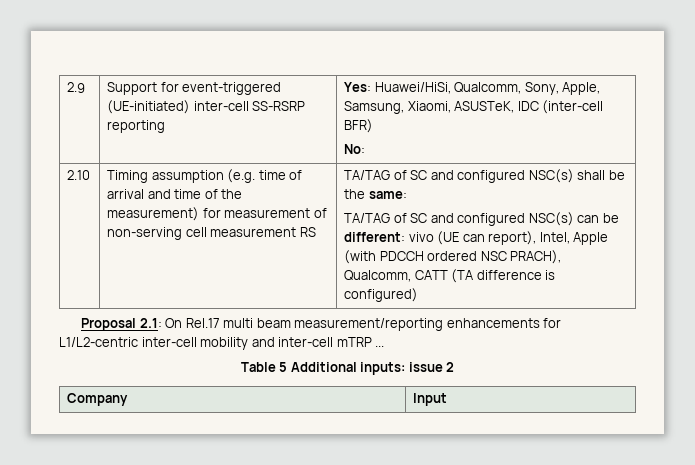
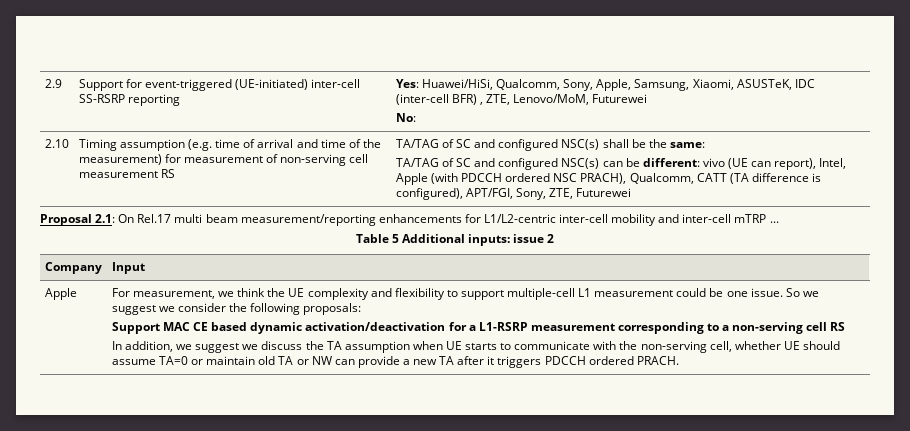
- 2.9 | Support for event-triggered (UE-initiated) inter-cell SS-RSRP reporting | Yes: Huawei/HiSi, Qualcomm, Sony, Apple, Samsung, Xiaomi, ASUSTeK, IDC (inter-cell BFR)
+ 2.9 | Support for event-triggered (UE-initiated) inter-cell SS-RSRP reporting | Yes: Huawei/HiSi, Qualcomm, Sony, Apple, Samsung, Xiaomi, ASUSTeK, IDC (inter-cell BFR) , ZTE, Lenovo/MoM, Futurewei
- TA/TAG of SC and configured NSC(s) can be different: vivo (UE can report), Intel, Apple (with PDCCH ordered NSC PRACH), Qualcomm, CATT (TA difference is configured)
+ TA/TAG of SC and configured NSC(s) can be different: vivo (UE can report), Intel, Apple (with PDCCH ordered NSC PRACH), Qualcomm, CATT (TA difference is configured), APT/FGI, Sony, ZTE, Futurewei
+ Apple | For measurement, we think the UE complexity and flexibility to support multiple-cell L1 measurement could be one issue. So we suggest we consider the following proposals:
+ Support MAC CE based dynamic activation/deactivation for a L1-RSRP measurement corresponding to a non-serving cell RS
+ In addition, we suggest we discuss the TA assumption when UE starts to communicate with the non-serving cell, whether UE should assume TA=0 or maintain old TA or NW can provide a new TA after it triggers PDCCH ordered PRACH.

